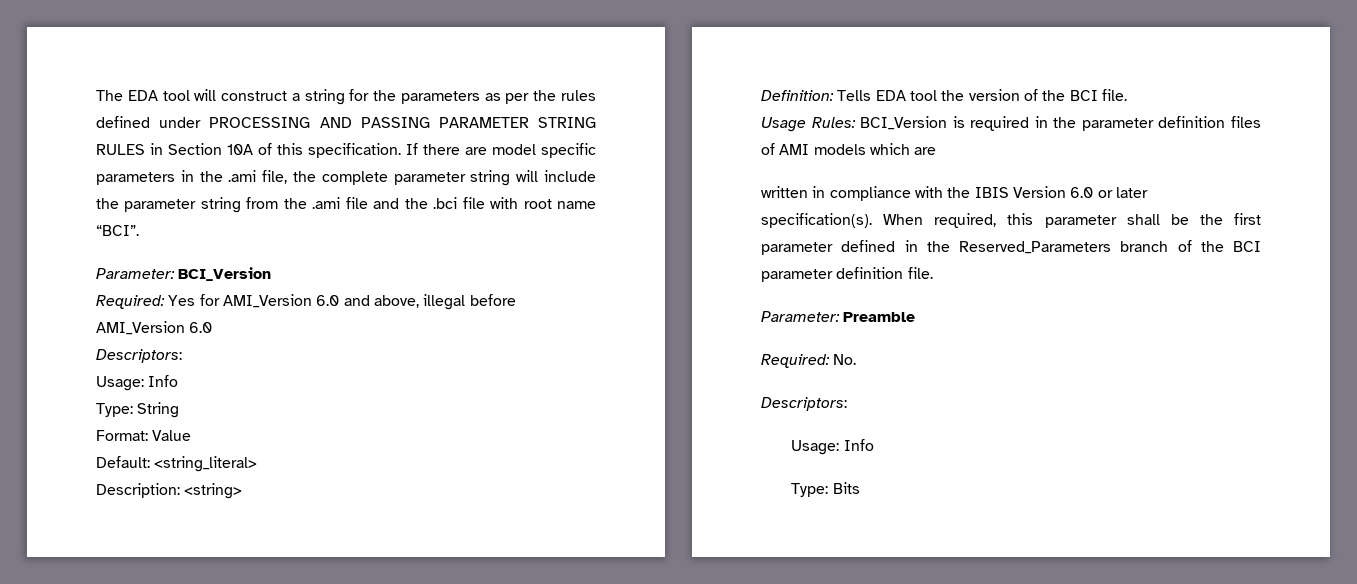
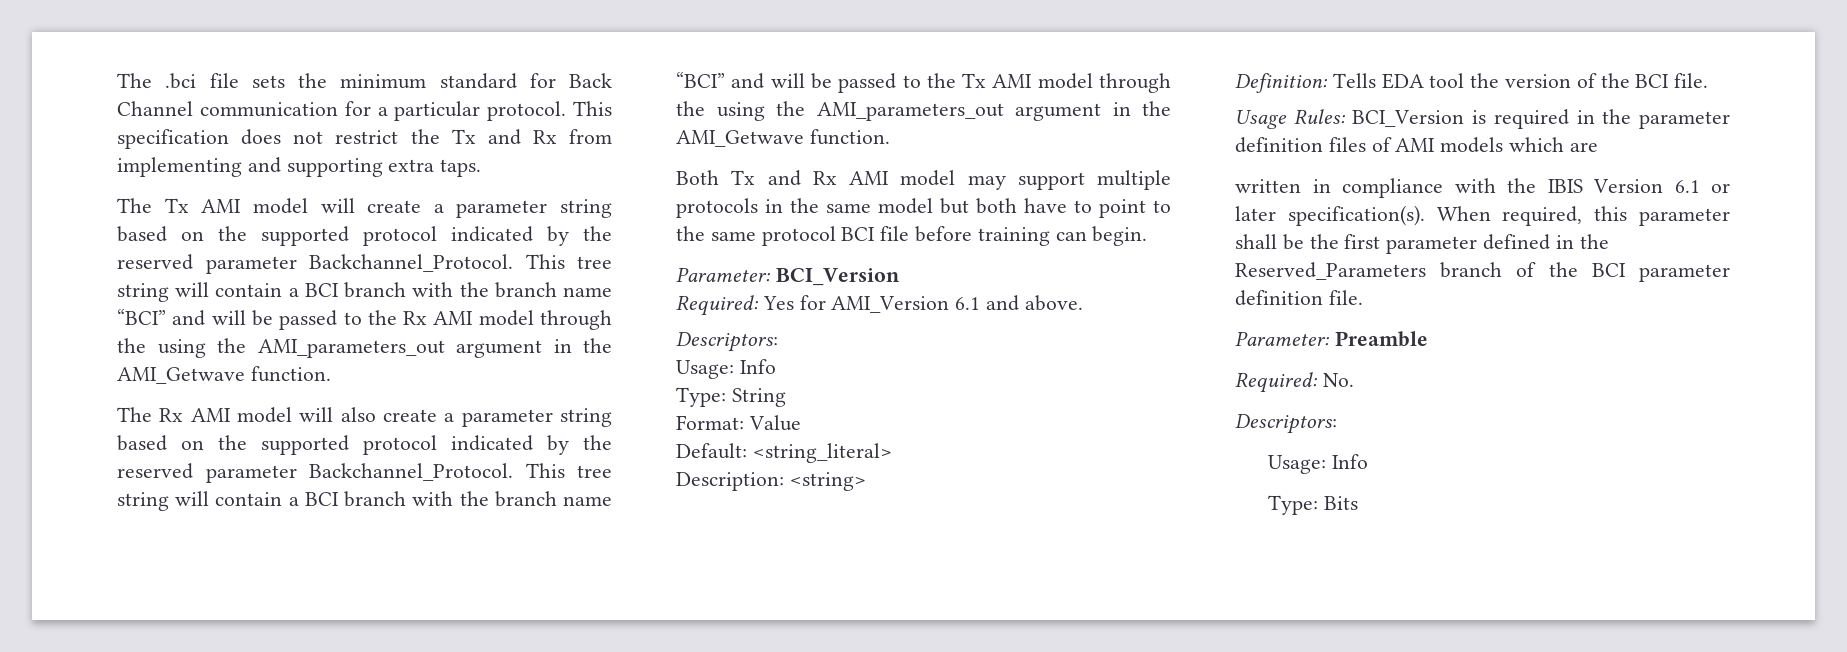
- The EDA tool will construct a string for the parameters as per the rules defined under PROCESSING AND PASSING PARAMETER STRING RULES in Section 10A of this specification. If there are model specific parameters in the .ami file, the complete parameter string will include the parameter string from the .ami file and the .bci file with root name “BCI”.
+ The .bci file sets the minimum standard for Back Channel communication for a particular protocol. This specification does not restrict the Tx and Rx from implementing and supporting extra taps.
+ The Tx AMI model will create a parameter string based on the supported protocol indicated by the reserved parameter Backchannel_Protocol. This tree string will contain a BCI branch with the branch name “BCI” and will be passed to the Rx AMI model through the using the AMI_parameters_out argument in the AMI_Getwave function.
+ The Rx AMI model will also create a parameter string based on the supported protocol indicated by the reserved parameter Backchannel_Protocol. This tree string will contain a BCI branch with the branch name “BCI” and will be passed to the Tx AMI model through the using the AMI_parameters_out argument in the AMI_Getwave function.
+ Both Tx and Rx AMI model may support multiple protocols in the same model but both have to point to the same protocol BCI file before training can begin.
- Required: Yes for AMI_Version 6.0 and above, illegal before AMI_Version 6.0
+ Required: Yes for AMI_Version 6.1 and above.
- written in compliance with the IBIS Version 6.0 or later specification(s).
+ written in compliance with the IBIS Version 6.1 or later specification(s).

